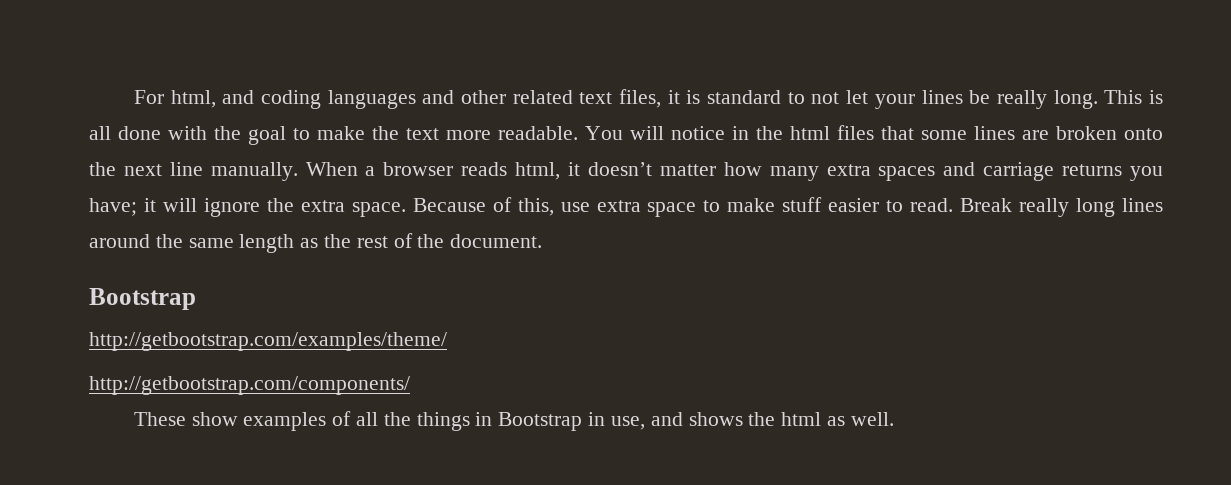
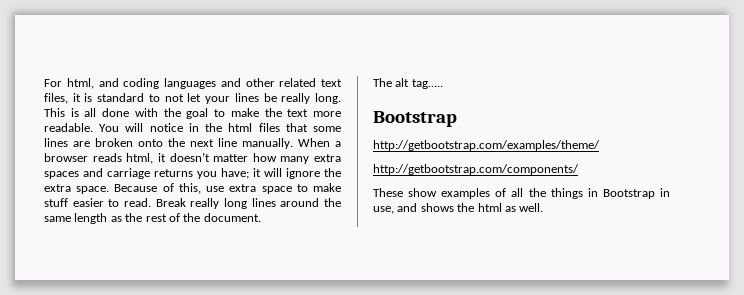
+ The alt tag…..

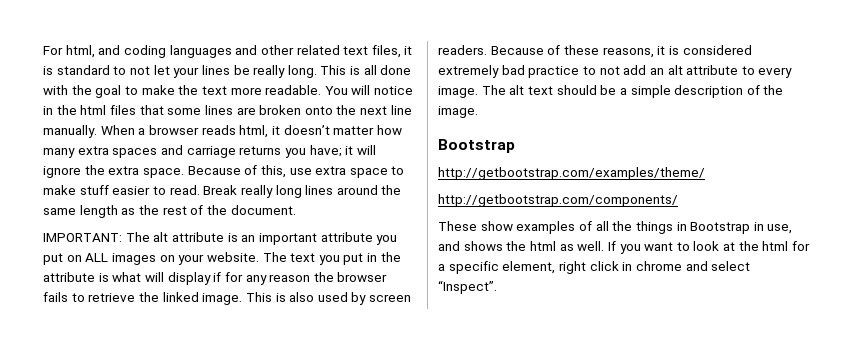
- The alt tag…..
+ IMPORTANT: The alt attribute is an important attribute you put on ALL images on your website. The text you put in the attribute is what will display if for any reason the browser fails to retrieve the linked image. This is also used by screen readers. Because of these reasons, it is considered extremely bad practice to not add an alt attribute to every image. The alt text should be a simple description of the image.
+ If you want to look at the html for a specific element, right click in chrome and select “Inspect”.

